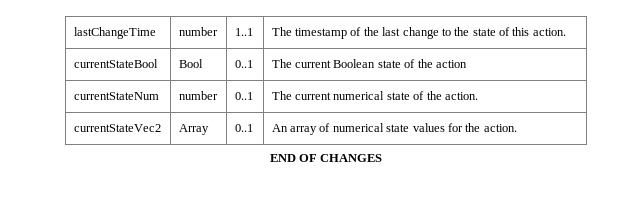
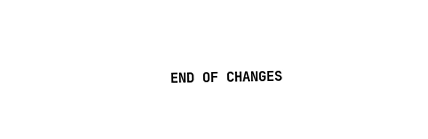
- lastChangeTime | number | 1..1 | The timestamp of the last change to the state of this action.
- currentStateBool | Bool | 0..1 | The current Boolean state of the action
- currentStateNum | number | 0..1 | The current numerical state of the action.
- currentStateVec2 | Array | 0..1 | An array of numerical state values for the action.

